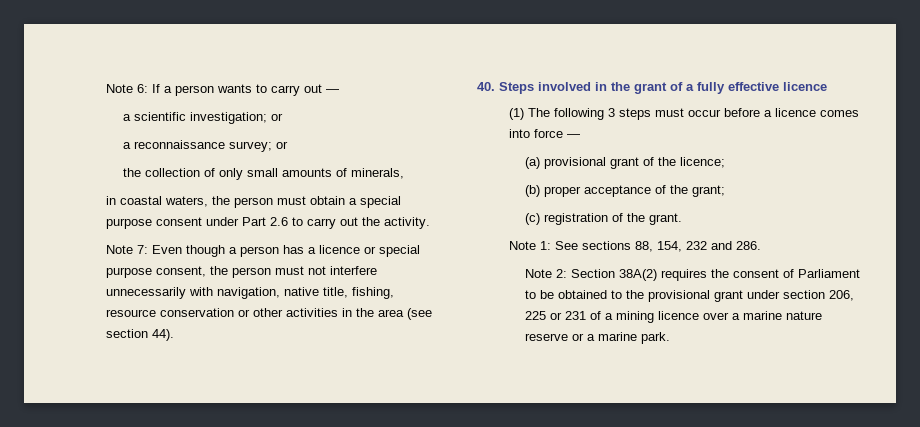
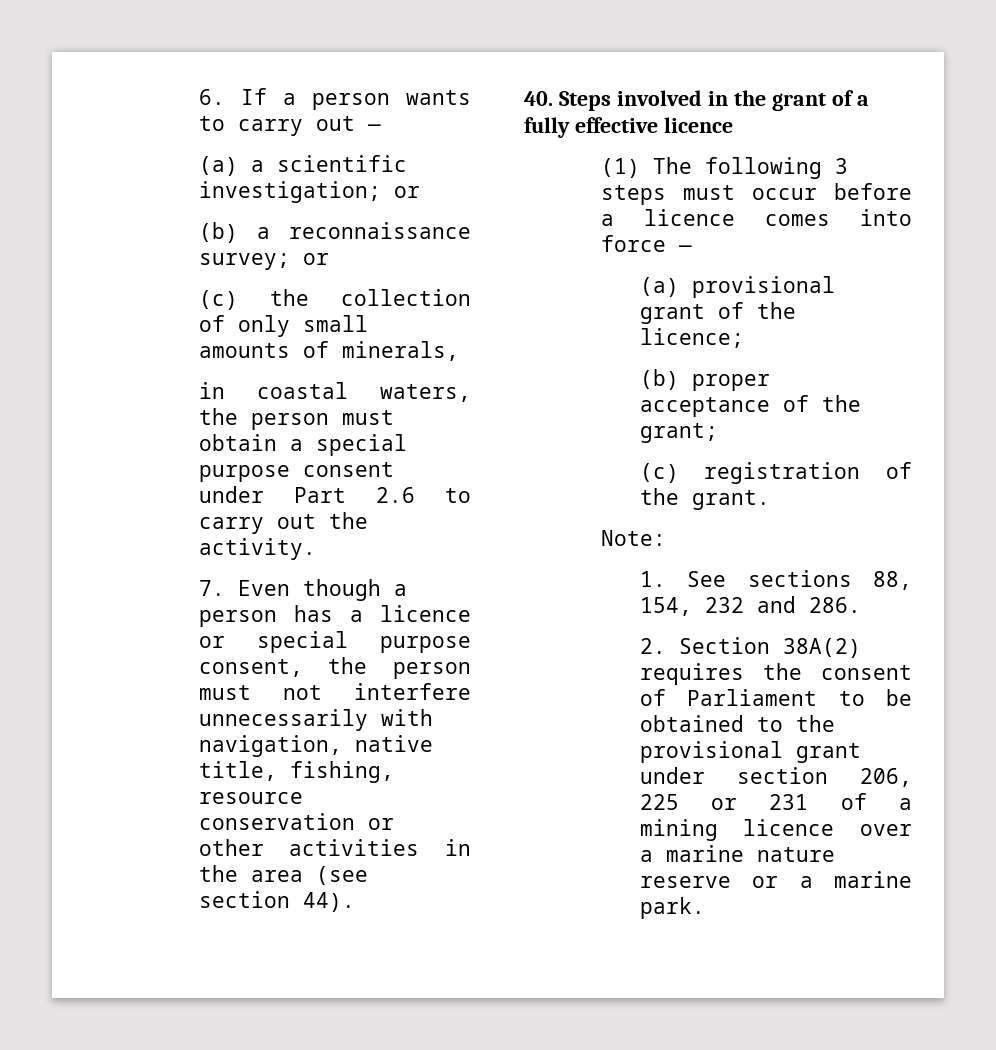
- Note 6: If a person wants to carry out —
+ 6. If a person wants to carry out —
- a scientific investigation; or
+ (a) a scientific investigation; or
- a reconnaissance survey; or
+ (b) a reconnaissance survey; or
- the collection of only small amounts of minerals,
+ (c) the collection of only small amounts of minerals,
- Note 7: Even though a person has a licence or special purpose consent, the person must not interfere unnecessarily with navigation, native title, fishing, resource conservation or other activities in the area (see section 44).
+ 7. Even though a person has a licence or special purpose consent, the person must not interfere unnecessarily with navigation, native title, fishing, resource conservation or other activities in the area (see section 44).
- Note 1: See sections 88, 154, 232 and 286.
+ Note:
+ 1. See sections 88, 154, 232 and 286.
- Note 2: Section 38A(2) requires the consent of Parliament to be obtained to the provisional grant under section 206, 225 or 231 of a mining licence over a marine nature reserve or a marine park.
+ 2. Section 38A(2) requires the consent of Parliament to be obtained to the provisional grant under section 206, 225 or 231 of a mining licence over a marine nature reserve or a marine park.

